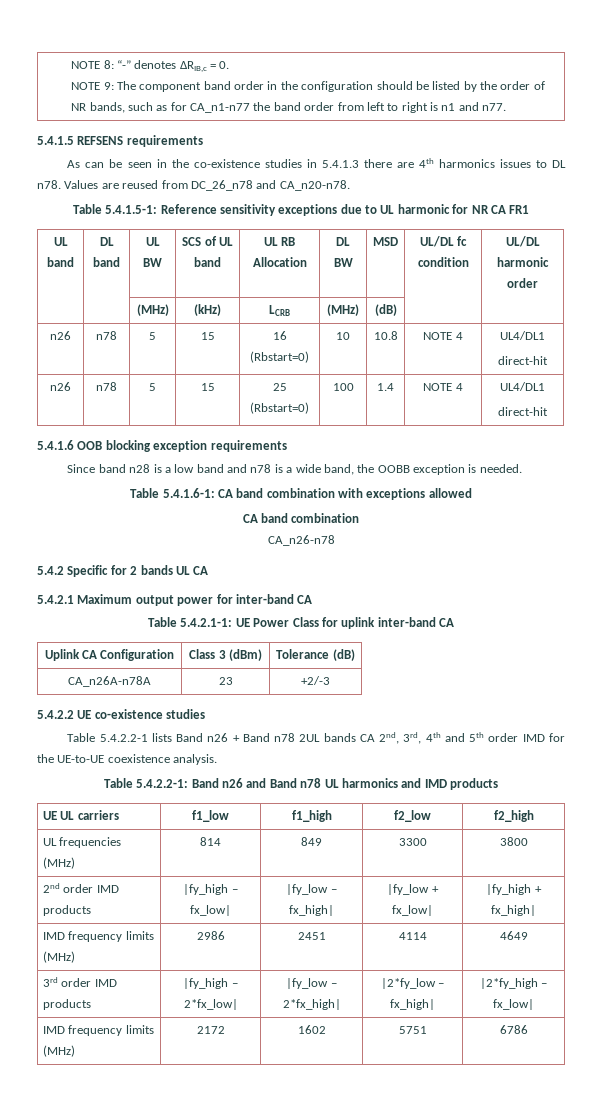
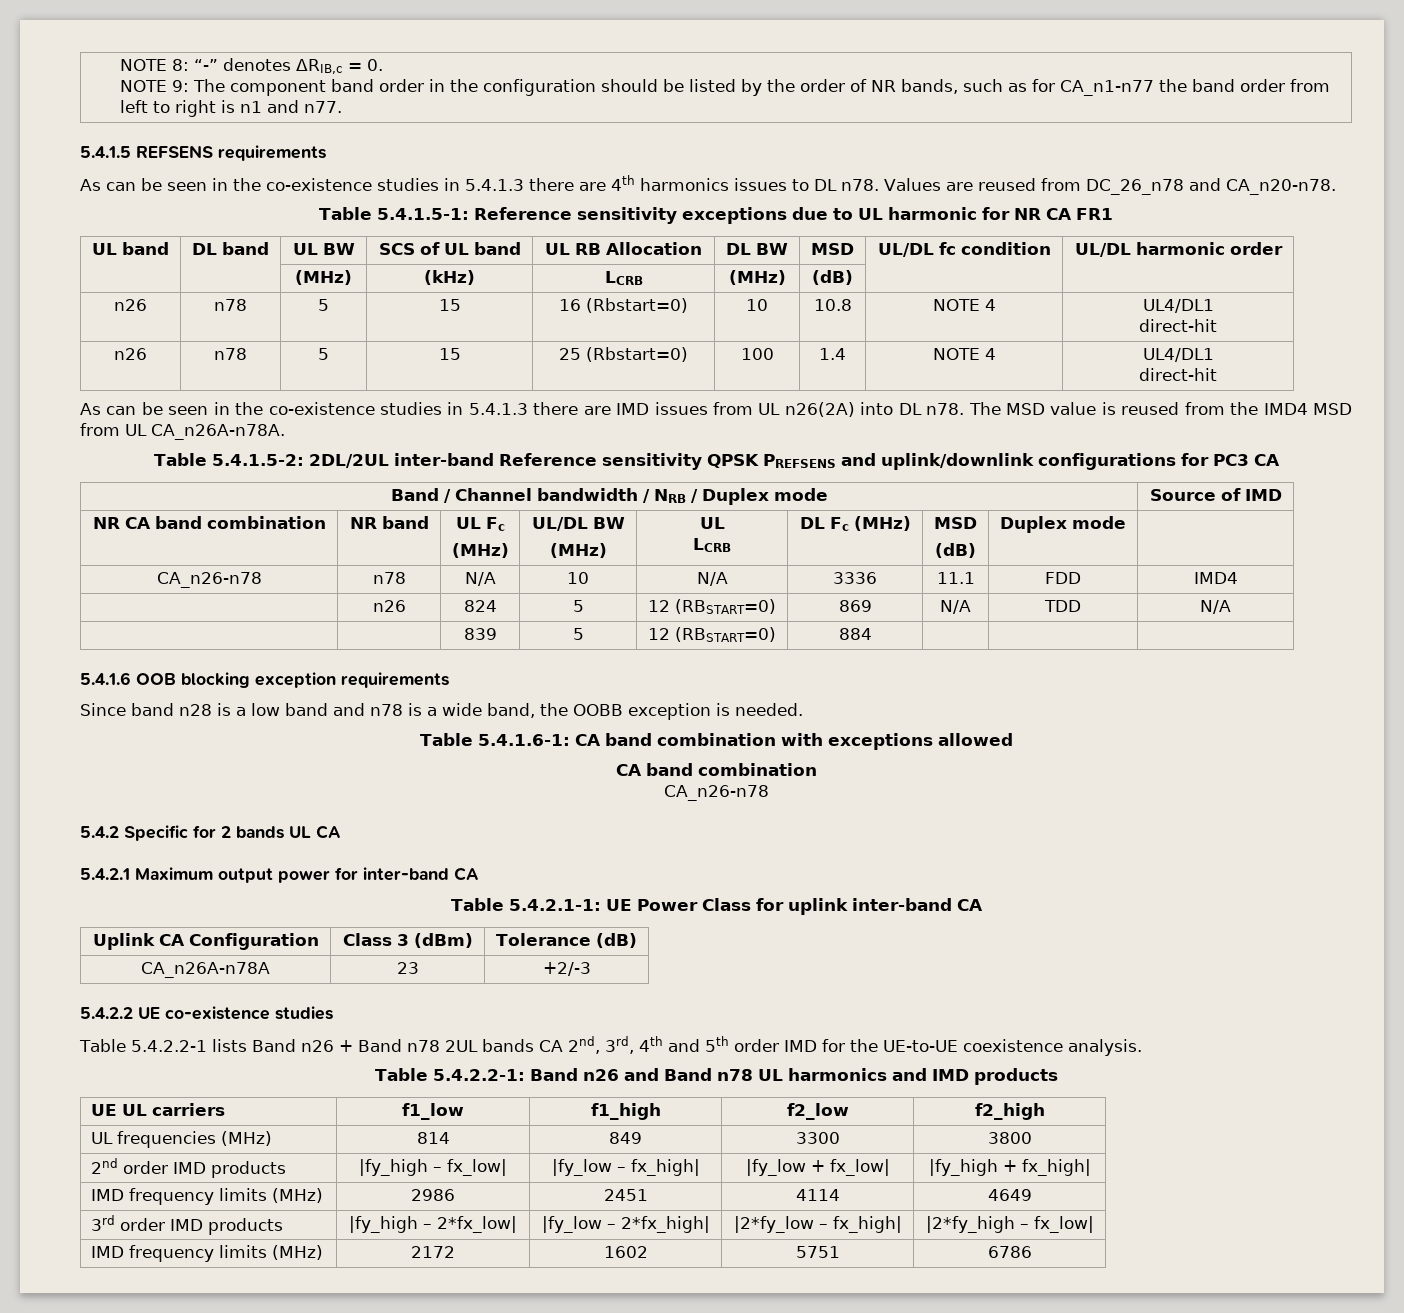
+ As can be seen in the co-existence studies in 5.4.1.3 there are IMD issues from UL n26(2A) into DL n78. The MSD value is reused from the IMD4 MSD from UL CA_n26A-n78A.
+ Table 5.4.1.5-2: 2DL/2UL inter-band Reference sensitivity QPSK PREFSENS and uplink/downlink configurations for PC3 CA
+ Band / Channel bandwidth / NRB / Duplex mode | Source of IMD
+ NR CA band combination | NR band | UL Fc
+ (MHz) | UL/DL BW
+ (MHz) | UL
+ LCRB | DL Fc (MHz) | MSD
+ (dB) | Duplex mode |
+ CA_n26-n78 | n78 | N/A | 10 | N/A | 3336 | 11.1 | FDD | IMD4
+ | n26 | 824 | 5 | 12 (RBSTART=0) | 869 | N/A | TDD | N/A
+ | | 839 | 5 | 12 (RBSTART=0) | 884 | | |

